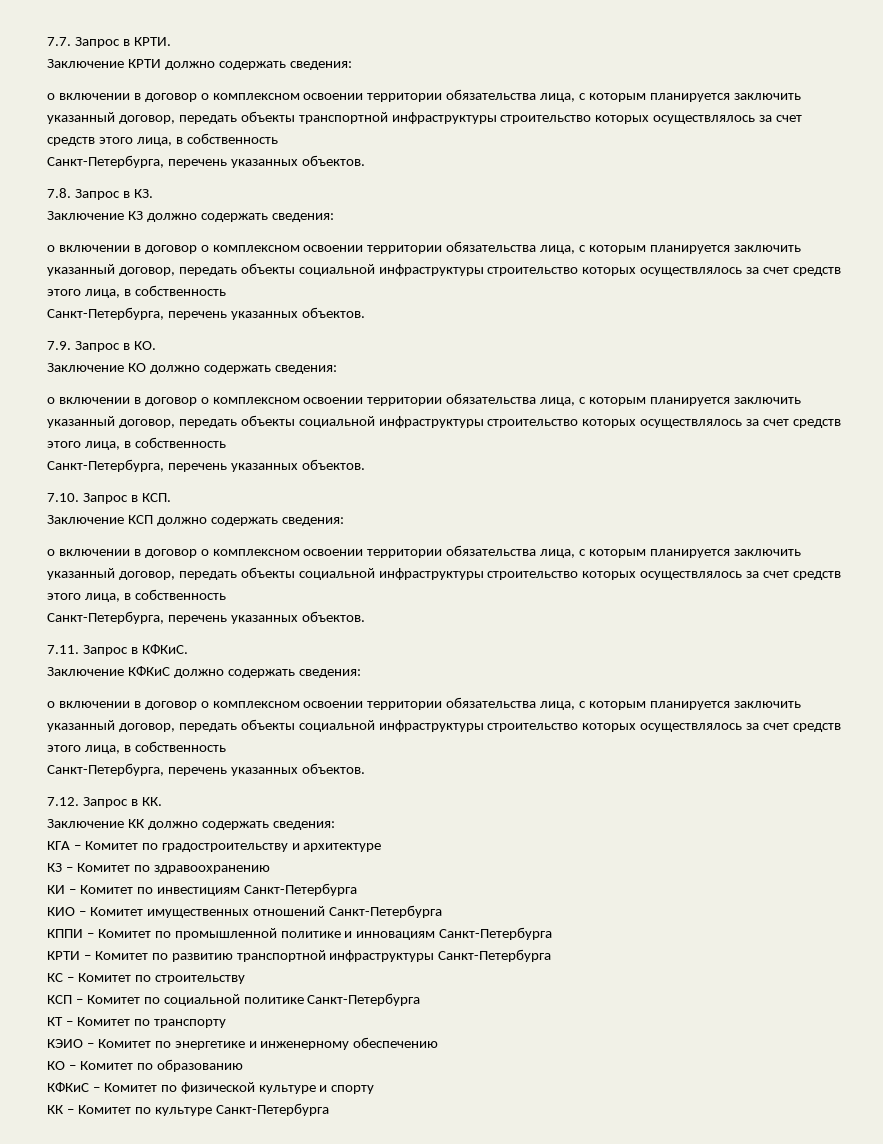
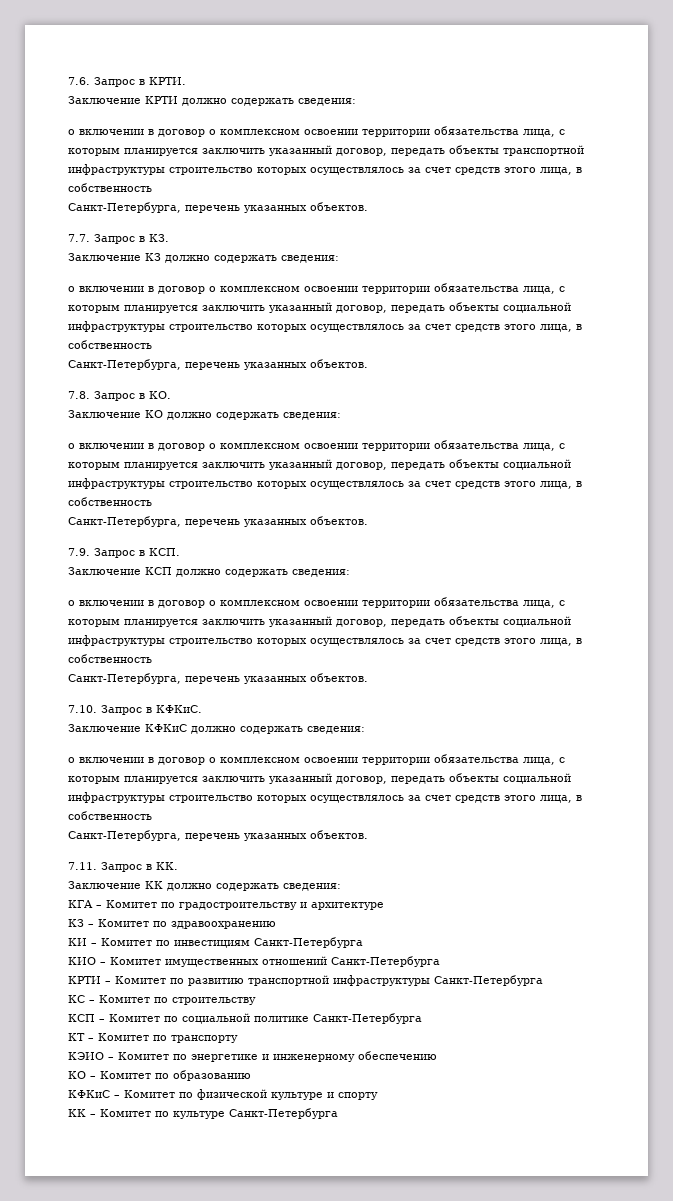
- 7.7. Запрос в КРТИ.
+ 7.6. Запрос в КРТИ.
- 7.8. Запрос в КЗ.
+ 7.7. Запрос в КЗ.
- 7.9. Запрос в КО.
+ 7.8. Запрос в КО.
- 7.10. Запрос в КСП.
+ 7.9. Запрос в КСП.
- 7.11. Запрос в КФКиС.
+ 7.10. Запрос в КФКиС.
- 7.12. Запрос в КК.
+ 7.11. Запрос в КК.
- КППИ – Комитет по промышленной политике и инновациям Санкт-Петербурга

